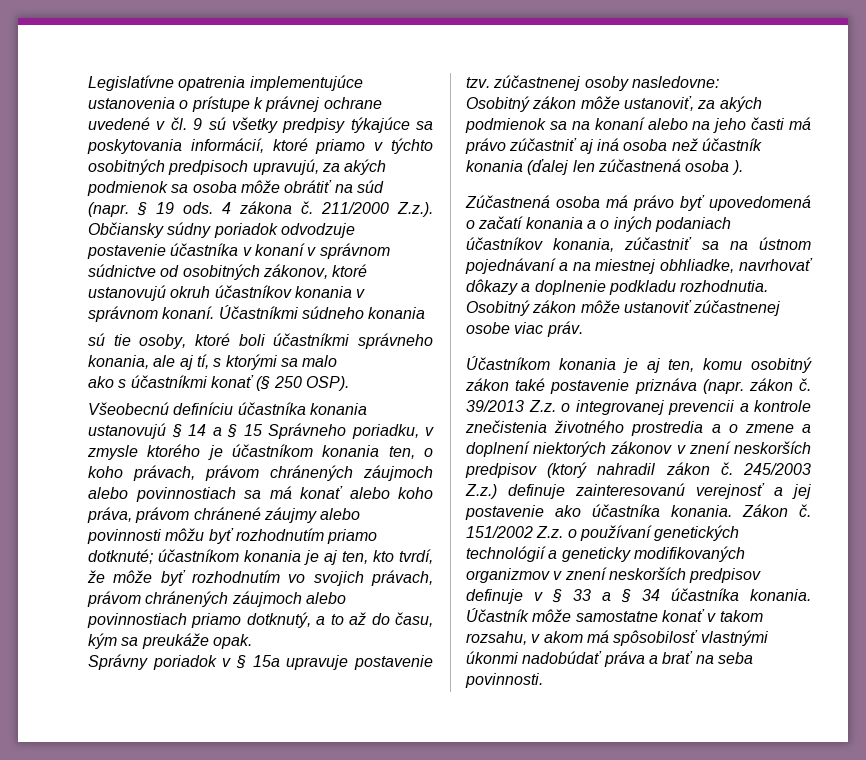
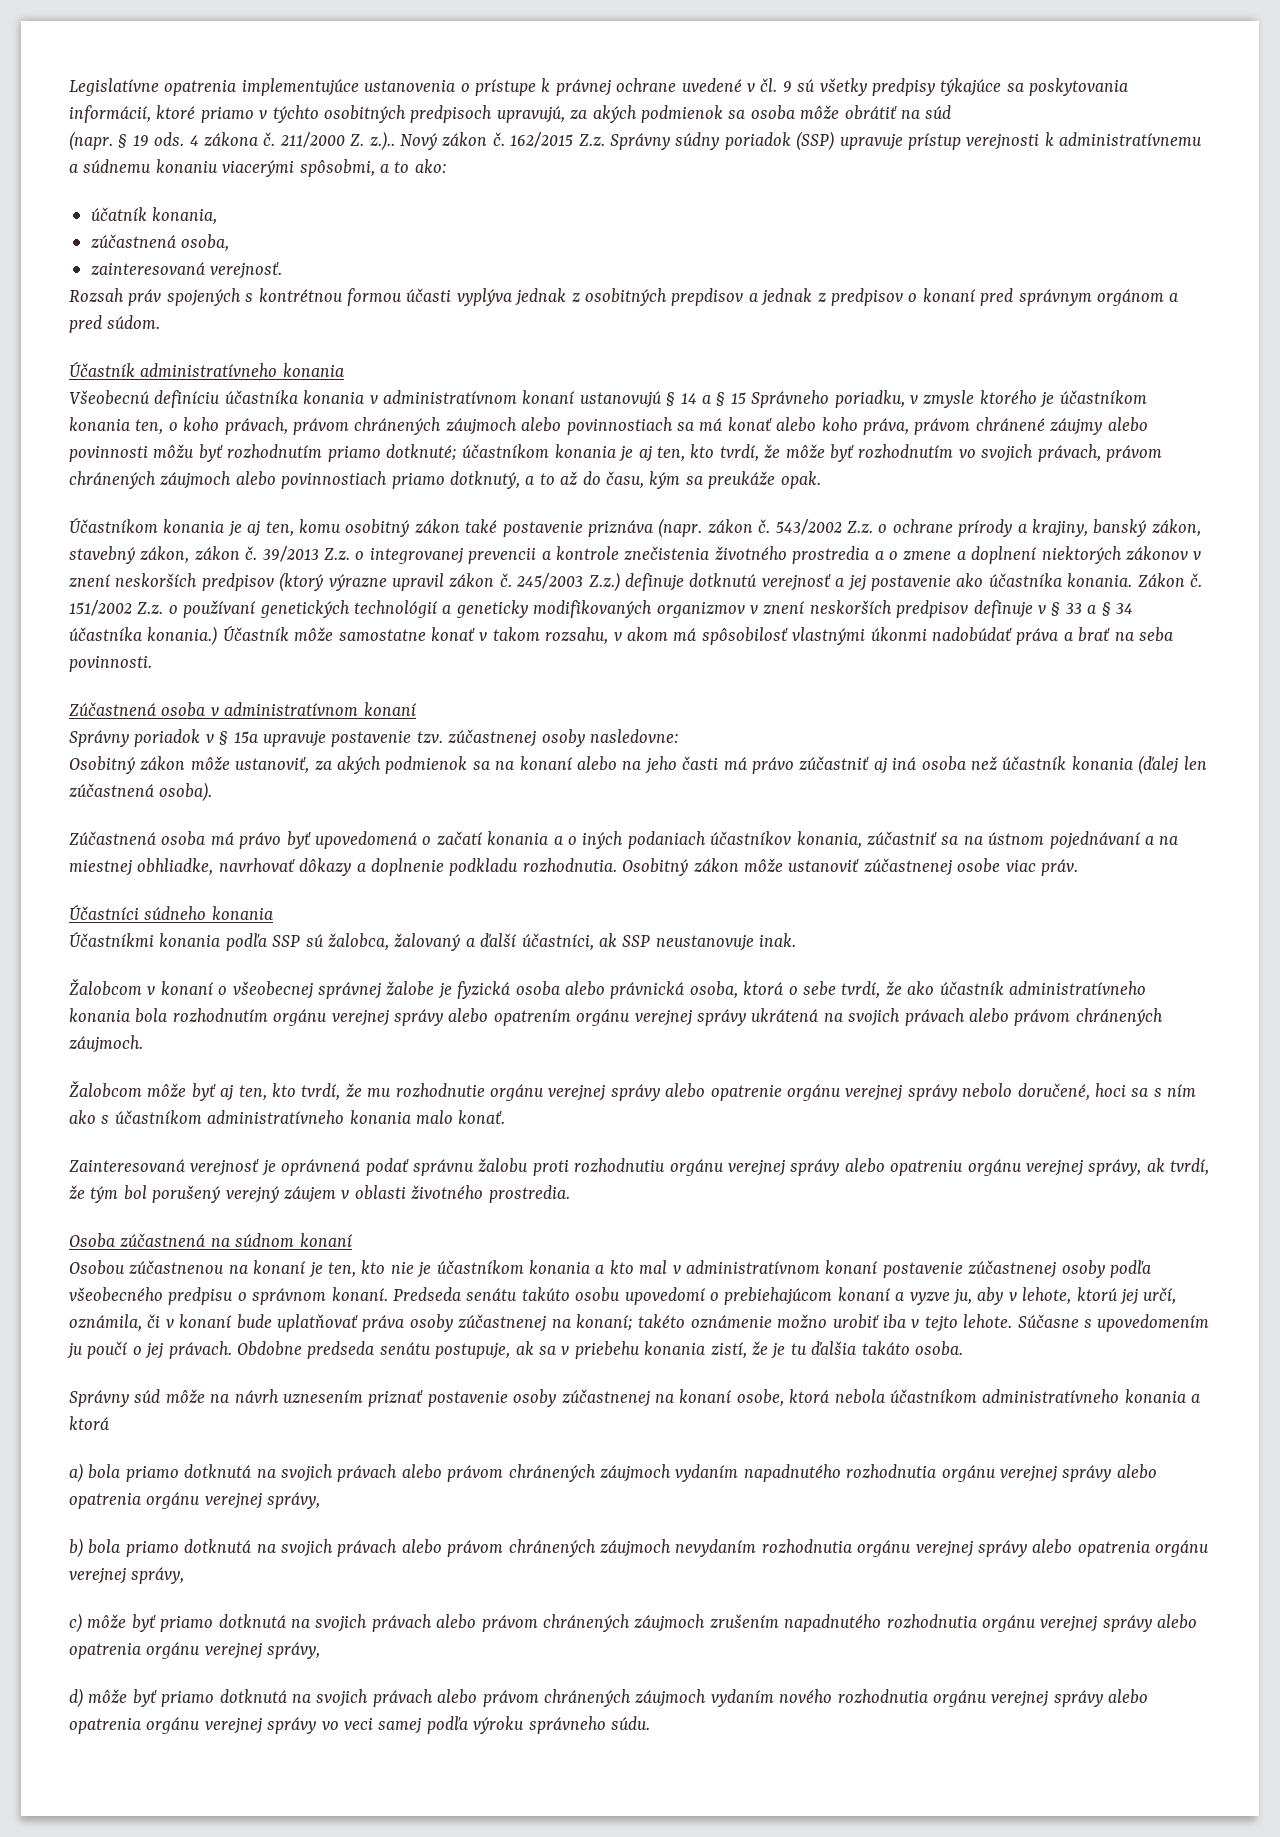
- 211/2000 Z.z.). Občiansky súdny poriadok odvodzuje postavenie účastníka v konaní v správnom súdnictve od osobitných zákonov, ktoré ustanovujú okruh účastníkov konania v správnom konaní. Účastníkmi súdneho konania
- sú tie osoby, ktoré boli účastníkmi správneho konania, ale aj tí, s ktorými sa malo
- ako s účastníkmi konať (§ 250 OSP).
+ 211/2000 Z. z.).. Nový zákon č. 162/2015 Z.z. Správny súdny poriadok (SSP) upravuje prístup verejnosti k administratívnemu a súdnemu konaniu viacerými spôsobmi, a to ako:
+ účatník konania,
+ zúčastnená osoba,
+ zainteresovaná verejnosť.
+ Rozsah práv spojených s kontrétnou formou účasti vyplýva jednak z osobitných prepdisov a jednak z predpisov o konaní pred správnym orgánom a pred súdom.
+ Účastník administratívneho konania
- Všeobecnú definíciu účastníka konania ustanovujú § 14 a § 15 Správneho poriadku, v zmysle ktorého je účastníkom konania ten, o koho právach, právom chránených záujmoch alebo povinnostiach sa má konať alebo koho práva, právom chránené záujmy alebo povinnosti môžu byť rozhodnutím priamo dotknuté;
+ Všeobecnú definíciu účastníka konania v administratívnom konaní ustanovujú § 14 a § 15 Správneho poriadku, v zmysle ktorého je účastníkom konania ten, o koho právach, právom chránených záujmoch alebo povinnostiach sa má konať alebo koho práva, právom chránené záujmy alebo povinnosti môžu byť rozhodnutím priamo dotknuté;
+ Účastníkom konania je aj ten, komu osobitný zákon také postavenie priznáva (napr. zákon č. 543/2002 Z.z. o ochrane prírody a krajiny, banský zákon, stavebný zákon, zákon č. 39/2013 Z.z. o integrovanej prevencii a kontrole znečistenia životného prostredia a o zmene a doplnení niektorých zákonov v znení neskorších predpisov (ktorý výrazne upravil zákon č. 245/2003 Z.z.) definuje dotknutú verejnosť a jej postavenie ako účastníka konania. Zákon č. 151/2002 Z.z. o používaní genetických technológií a geneticky modifikovaných organizmov v znení neskorších predpisov definuje v § 33 a § 34 účastníka konania.) Účastník môže samostatne konať v takom rozsahu, v akom má spôsobilosť vlastnými úkonmi nadobúdať práva a brať na seba povinnosti.
+ Zúčastnená osoba v administratívnom konaní
- Osobitný zákon môže ustanoviť, za akých podmienok sa na konaní alebo na jeho časti má právo zúčastniť aj iná osoba než účastník konania (ďalej len zúčastnená osoba ).
+ Osobitný zákon môže ustanoviť, za akých podmienok sa na konaní alebo na jeho časti má právo zúčastniť aj iná osoba než účastník konania (ďalej len zúčastnená osoba).
- Účastníkom konania je aj ten, komu osobitný zákon také postavenie priznáva (napr. zákon č. 39/2013 Z.z. o integrovanej prevencii a kontrole znečistenia životného prostredia a o zmene a doplnení niektorých zákonov v znení neskorších predpisov (ktorý nahradil zákon č. 245/2003 Z.z.) definuje zainteresovanú verejnosť a jej postavenie ako účastníka konania. Zákon č. 151/2002 Z.z. o používaní genetických technológií a geneticky modifikovaných organizmov v znení neskorších predpisov definuje v § 33 a § 34 účastníka konania. Účastník môže samostatne konať v takom rozsahu, v akom má spôsobilosť vlastnými úkonmi nadobúdať práva a brať na seba povinnosti.
+ Účastníci súdneho konania
+ Účastníkmi konania podľa SSP sú žalobca, žalovaný a ďalší účastníci, ak SSP neustanovuje inak.
+ Žalobcom v konaní o všeobecnej správnej žalobe je fyzická osoba alebo právnická osoba, ktorá o sebe tvrdí, že ako účastník administratívneho konania bola rozhodnutím orgánu verejnej správy alebo opatrením orgánu verejnej správy ukrátená na svojich právach alebo právom chránených záujmoch.
+ Žalobcom môže byť aj ten, kto tvrdí, že mu rozhodnutie orgánu verejnej správy alebo opatrenie orgánu verejnej správy nebolo doručené, hoci sa s ním ako s účastníkom administratívneho konania malo konať.
+ Zainteresovaná verejnosť je oprávnená podať správnu žalobu proti rozhodnutiu orgánu verejnej správy alebo opatreniu orgánu verejnej správy, ak tvrdí, že tým bol porušený verejný záujem v oblasti životného prostredia.
+ Osoba zúčastnená na súdnom konaní
+ Osobou zúčastnenou na konaní je ten, kto nie je účastníkom konania a kto mal v administratívnom konaní postavenie zúčastnenej osoby podľa všeobecného predpisu o správnom konaní. Predseda senátu takúto osobu upovedomí o prebiehajúcom konaní a vyzve ju, aby v lehote, ktorú jej určí, oznámila, či v konaní bude uplatňovať práva osoby zúčastnenej na konaní; takéto oznámenie možno urobiť iba v tejto lehote. Súčasne s upovedomením ju poučí o jej právach. Obdobne predseda senátu postupuje, ak sa v priebehu konania zistí, že je tu ďalšia takáto osoba.
+ Správny súd môže na návrh uznesením priznať postavenie osoby zúčastnenej na konaní osobe, ktorá nebola účastníkom administratívneho konania a ktorá
+ a) bola priamo dotknutá na svojich právach alebo právom chránených záujmoch vydaním napadnutého rozhodnutia orgánu verejnej správy alebo opatrenia orgánu verejnej správy,
+ b) bola priamo dotknutá na svojich právach alebo právom chránených záujmoch nevydaním rozhodnutia orgánu verejnej správy alebo opatrenia orgánu verejnej správy,
+ c) môže byť priamo dotknutá na svojich právach alebo právom chránených záujmoch zrušením napadnutého rozhodnutia orgánu verejnej správy alebo opatrenia orgánu verejnej správy,
+ d) môže byť priamo dotknutá na svojich právach alebo právom chránených záujmoch vydaním nového rozhodnutia orgánu verejnej správy alebo opatrenia orgánu verejnej správy vo veci samej podľa výroku správneho súdu.

